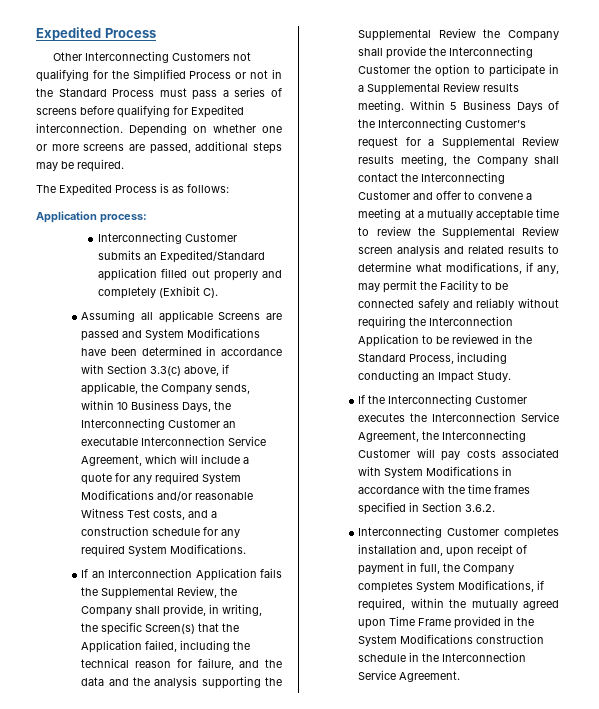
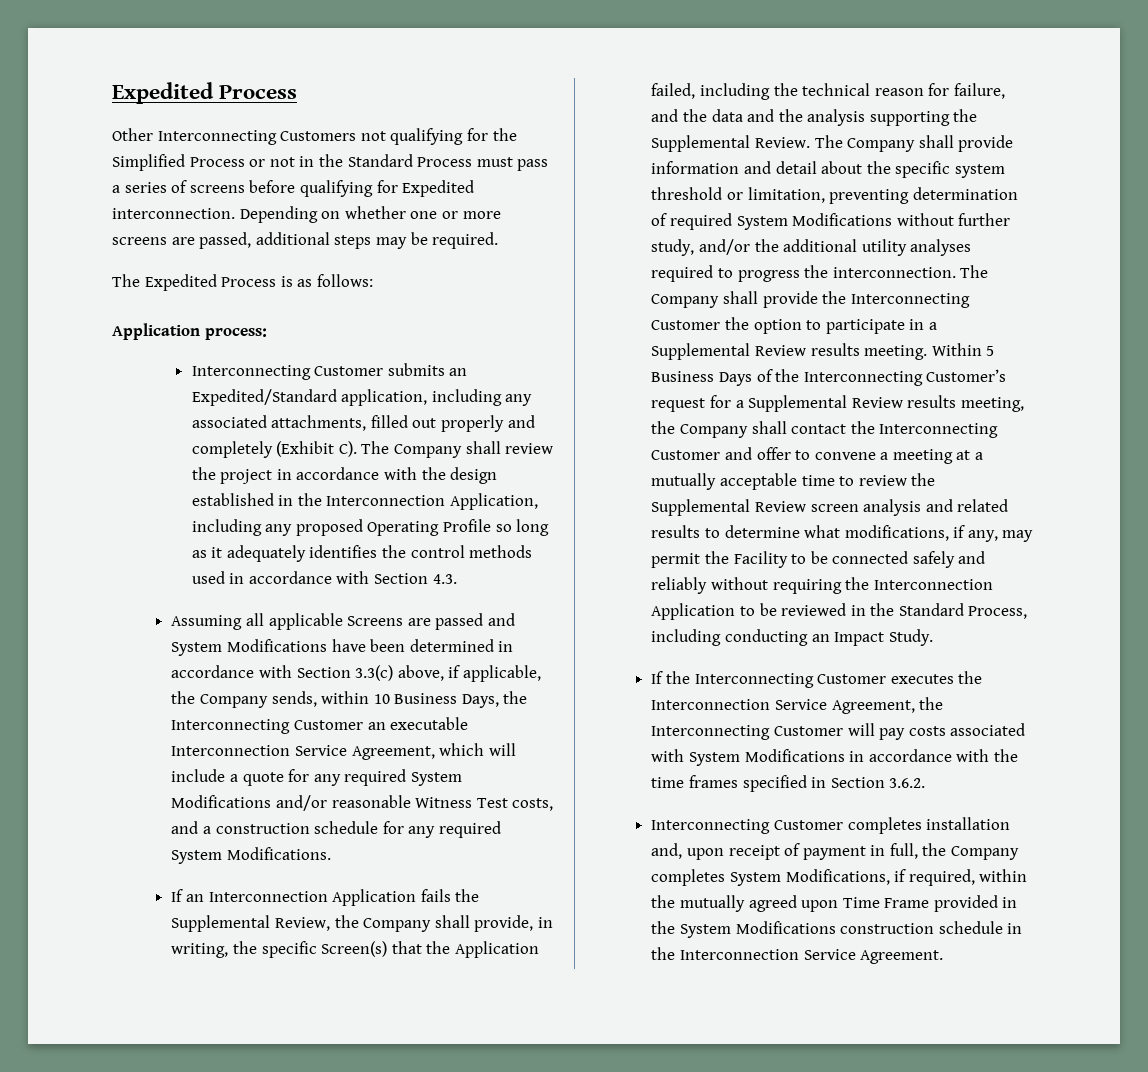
- Interconnecting Customer submits an Expedited/Standard application filled out properly and completely (Exhibit C).
+ Interconnecting Customer submits an Expedited/Standard application, including any associated attachments, filled out properly and completely (Exhibit C). The Company shall review the project in accordance with the design established in the Interconnection Application, including any proposed Operating Profile so long as it adequately identifies the control methods used in accordance with Section 4.3.
- If an Interconnection Application fails the Supplemental Review, the Company shall provide, in writing, the specific Screen(s) that the Application failed, including the technical reason for failure, and the data and the analysis supporting the Supplemental Review the Company shall provide the Interconnecting Customer the option to participate in a Supplemental Review results meeting.
+ If an Interconnection Application fails the Supplemental Review, the Company shall provide, in writing, the specific Screen(s) that the Application failed, including the technical reason for failure, and the data and the analysis supporting the Supplemental Review. The Company shall provide information and detail about the specific system threshold or limitation, preventing determination of required System Modifications without further study, and/or the additional utility analyses required to progress the interconnection. The Company shall provide the Interconnecting Customer the option to participate in a Supplemental Review results meeting.

